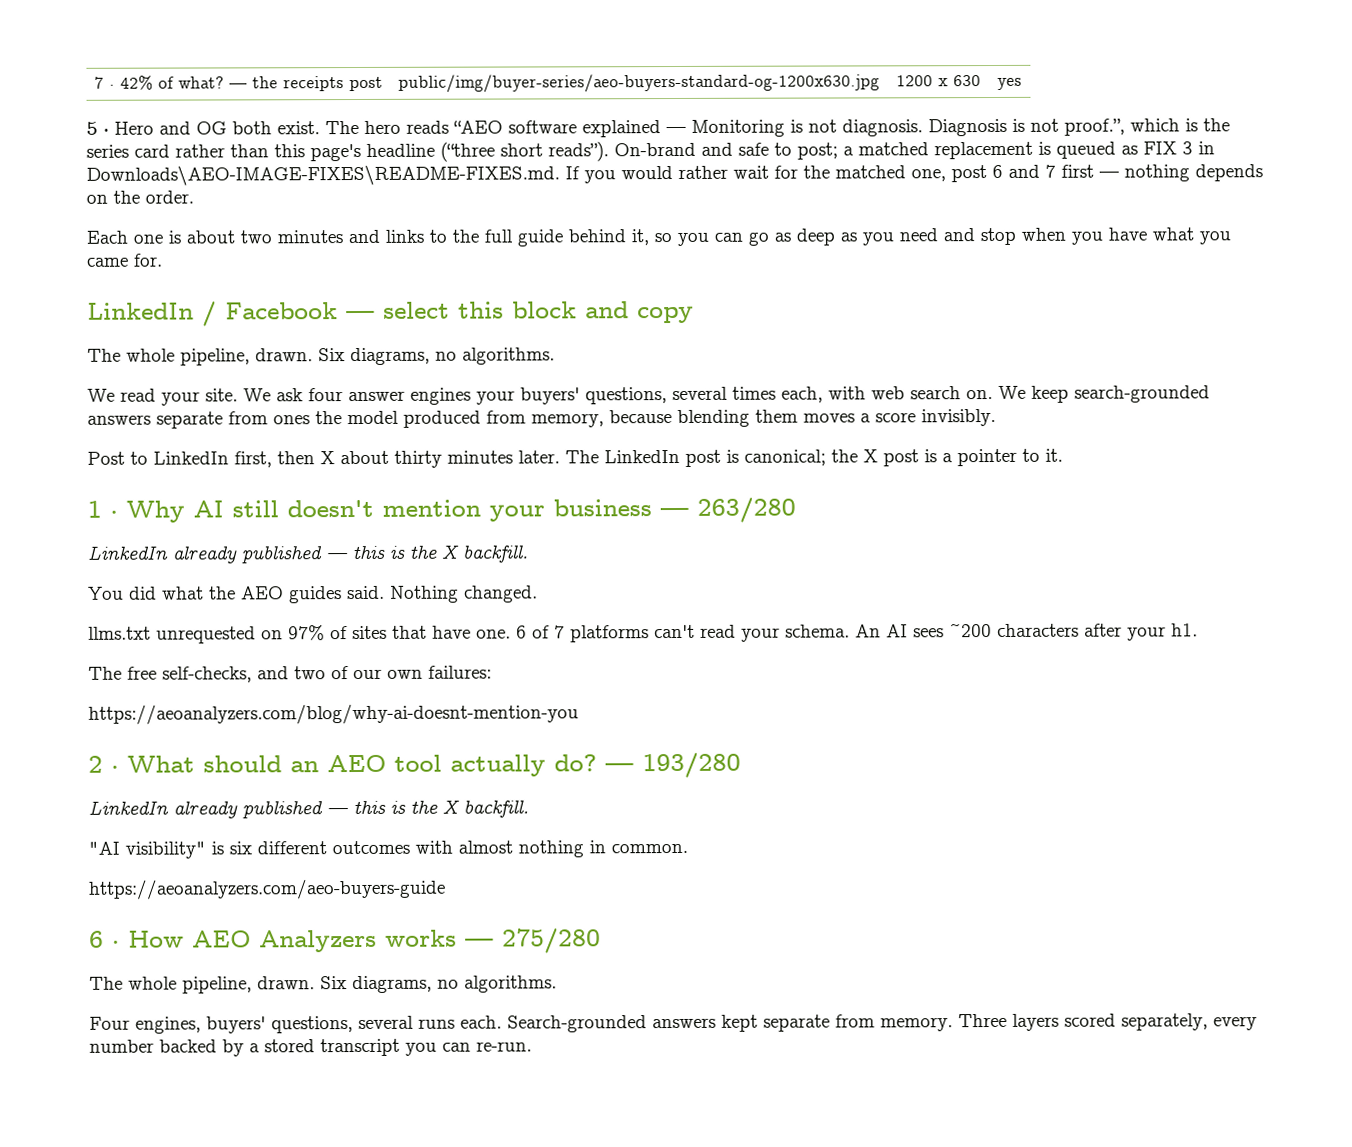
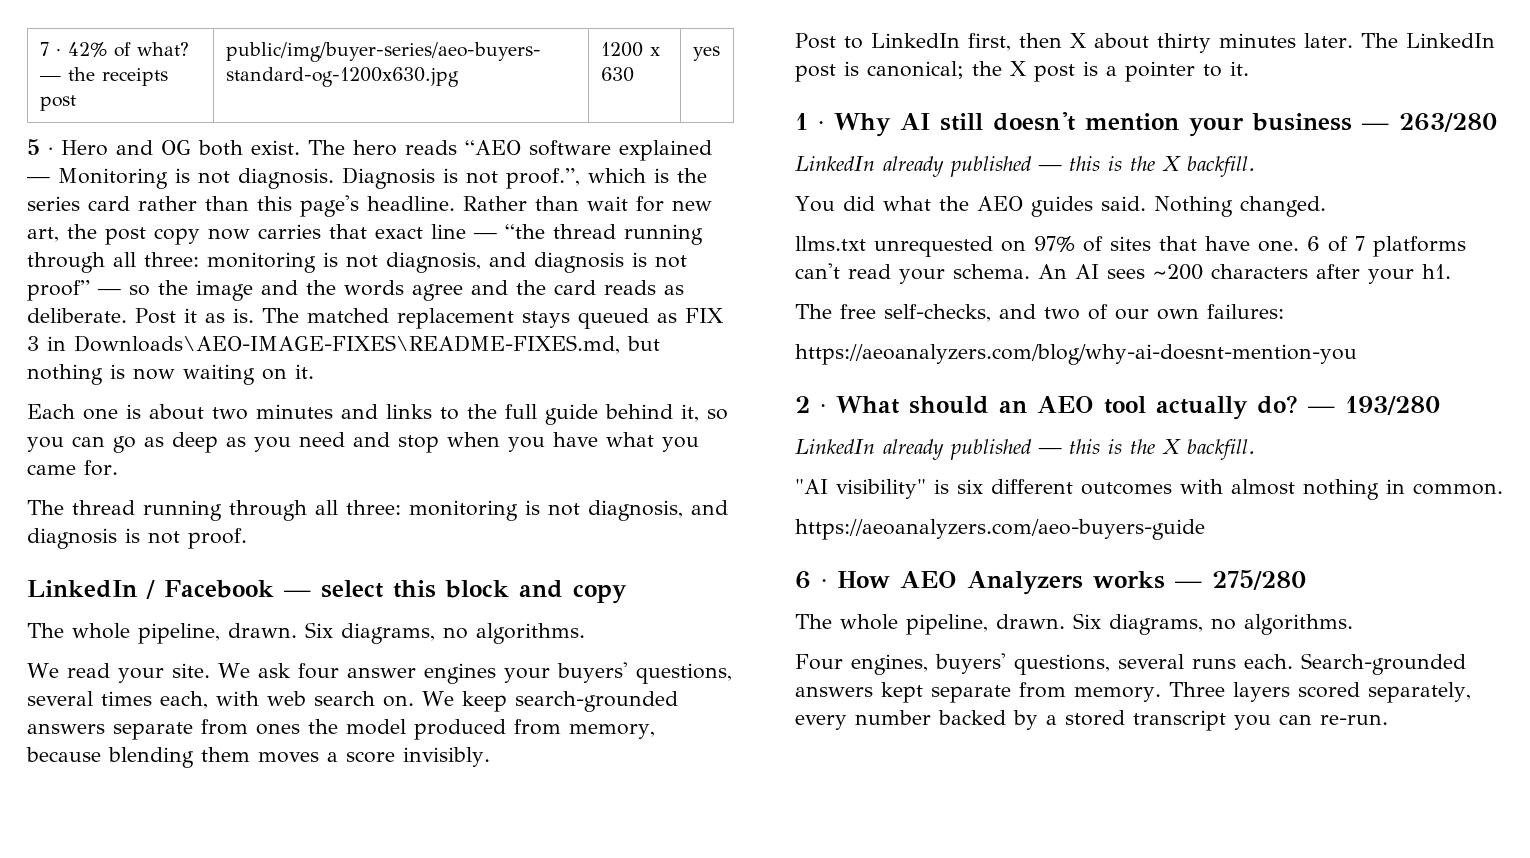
- Diagnosis is not proof.”, which is the series card rather than this page's headline (“three short reads”). On-brand and safe to post; a matched replacement is queued as FIX 3 in Downloads\AEO-IMAGE-FIXES\README-FIXES.md. If you would rather wait for the matched one, post 6 and 7 first — nothing depends on the order.
+ Diagnosis is not proof.”, which is the series card rather than this page's headline. Rather than wait for new art, the post copy now carries that exact line — “the thread running through all three: monitoring is not diagnosis, and diagnosis is not proof” — so the image and the words agree and the card reads as deliberate. Post it as is. The matched replacement stays queued as FIX 3 in Downloads\AEO-IMAGE-FIXES\README-FIXES.md, but nothing is now waiting on it.
+ The thread running through all three: monitoring is not diagnosis, and diagnosis is not proof.

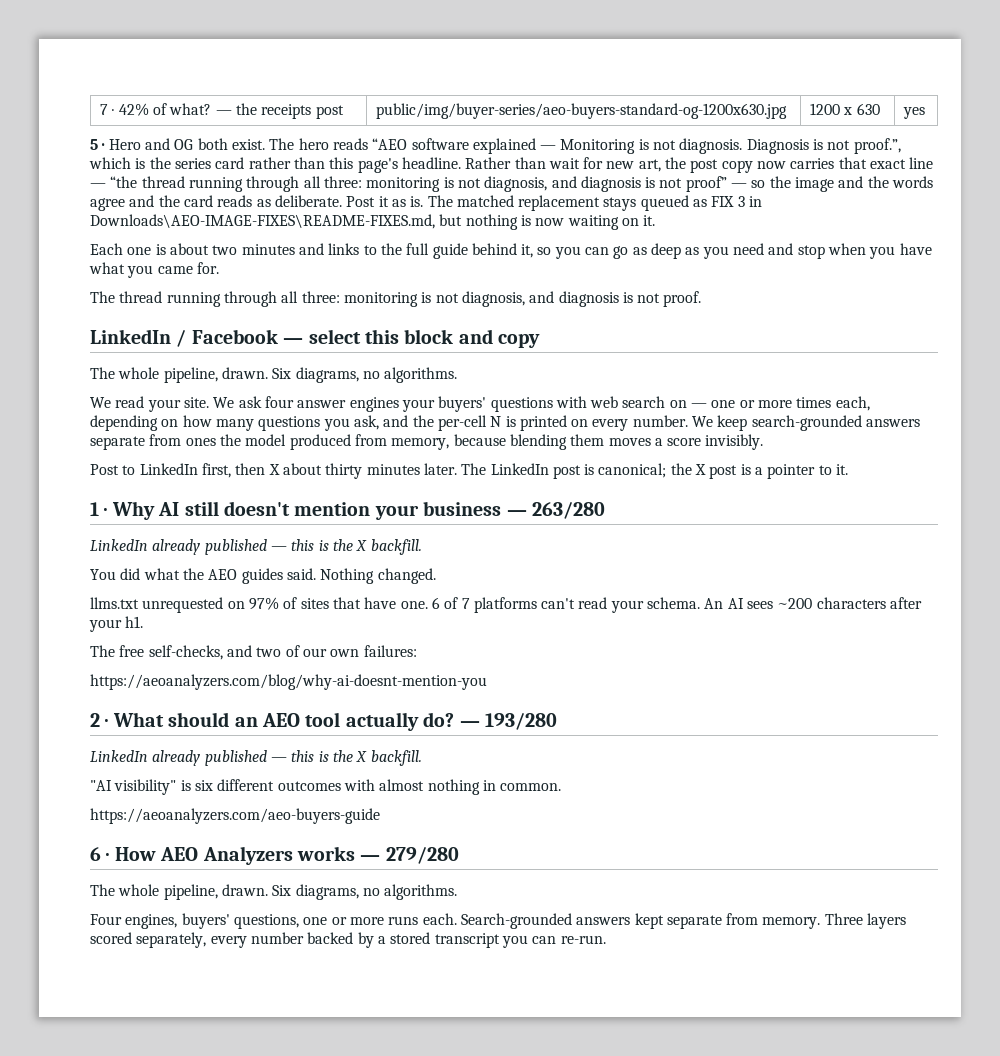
- We ask four answer engines your buyers' questions, several times each, with web search on.
+ We ask four answer engines your buyers' questions with web search on — one or more times each, depending on how many questions you ask, and the per-cell N is printed on every number.
- 6 · How AEO Analyzers works — 275/280
+ 6 · How AEO Analyzers works — 279/280
- Four engines, buyers' questions, several runs each.
+ Four engines, buyers' questions, one or more runs each.

